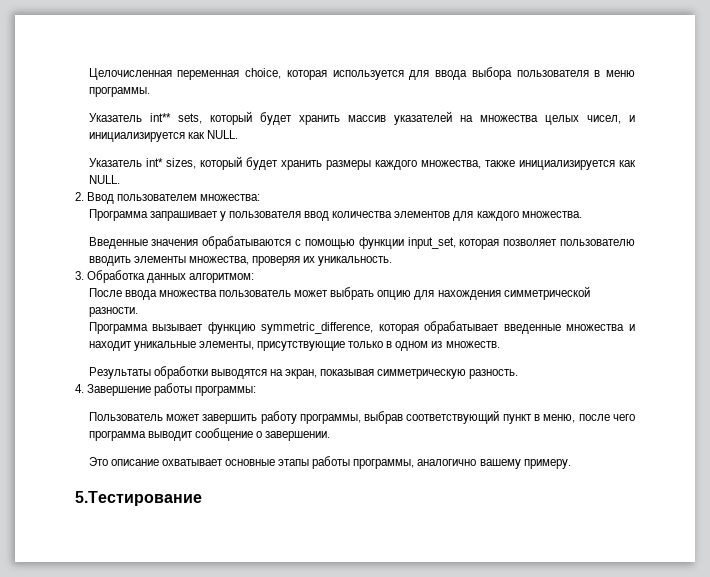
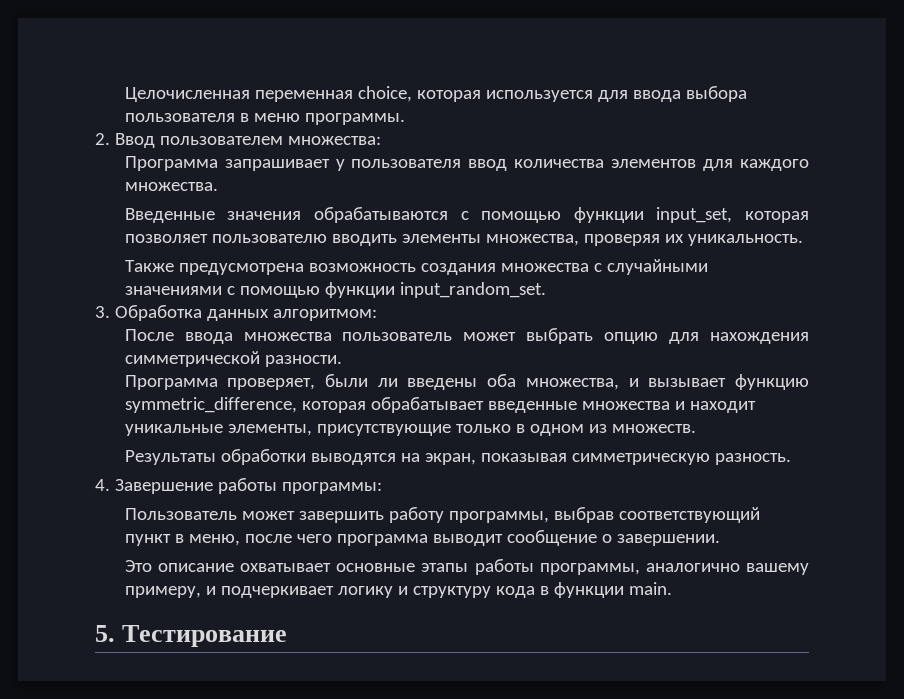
- Указатель int** sets, который будет хранить массив указателей на множества целых чисел, и инициализируется как NULL.
- Указатель int* sizes, который будет хранить размеры каждого множества, также инициализируется как NULL.
+ Также предусмотрена возможность создания множества с случайными значениями с помощью функции input_random_set.
- Программа вызывает функцию symmetric_difference, которая обрабатывает введенные множества и находит уникальные элементы, присутствующие только в одном из множеств.
+ Программа проверяет, были ли введены оба множества, и вызывает функцию symmetric_difference, которая обрабатывает введенные множества и находит уникальные элементы, присутствующие только в одном из множеств.
- Это описание охватывает основные этапы работы программы, аналогично вашему примеру.
- 5.Тестирование
+ Это описание охватывает основные этапы работы программы, аналогично вашему примеру, и подчеркивает логику и структуру кода в функции main.
+ 5. Тестирование

